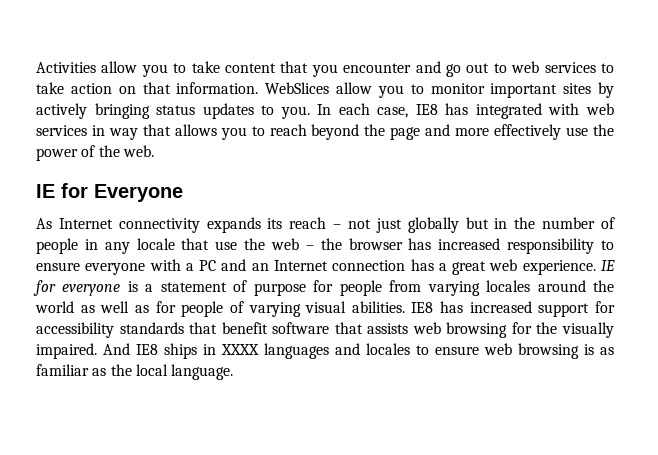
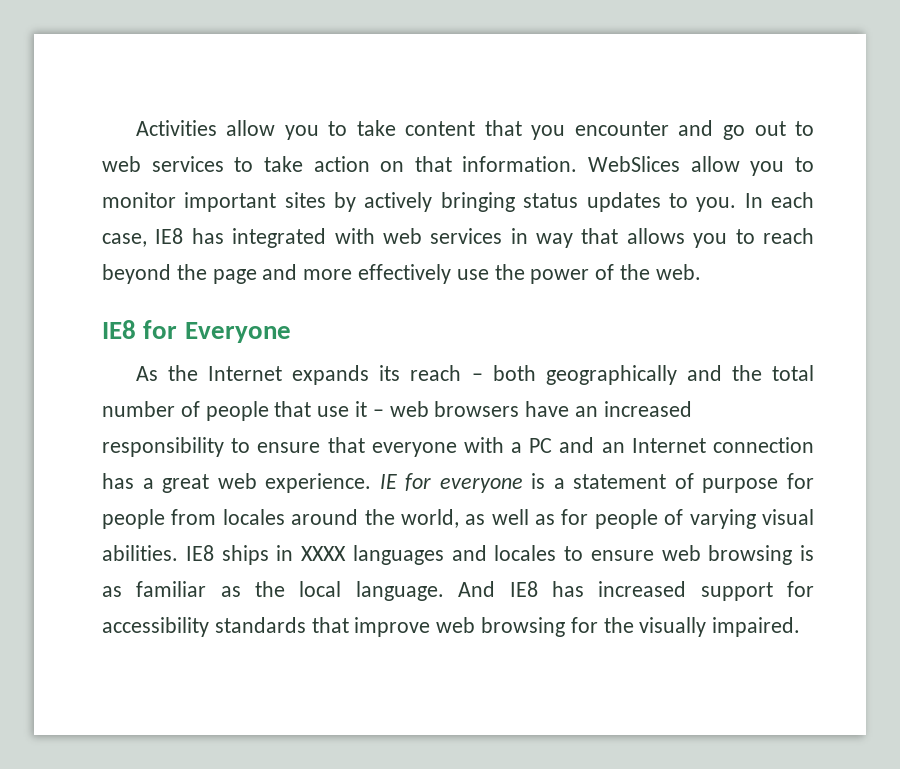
- IE for Everyone
+ IE8 for Everyone
- As Internet connectivity expands its reach – not just globally but in the number of people in any locale that use the web – the browser has increased responsibility to ensure everyone with a PC and an Internet connection has a great web experience.
+ As the Internet expands its reach – both geographically and the total number of people that use it – web browsers have an increased responsibility to ensure that everyone with a PC and an Internet connection has a great web experience.
- IE for everyone is a statement of purpose for people from varying locales around the world as well as for people of varying visual abilities.
+ IE for everyone is a statement of purpose for people from locales around the world, as well as for people of varying visual abilities.
- IE8 has increased support for accessibility standards that benefit software that assists web browsing for the visually impaired. And IE8 ships in XXXX languages and locales to ensure web browsing is as familiar as the local language.
+ IE8 ships in XXXX languages and locales to ensure web browsing is as familiar as the local language.
+ And IE8 has increased support for accessibility standards that improve web browsing for the visually impaired.

